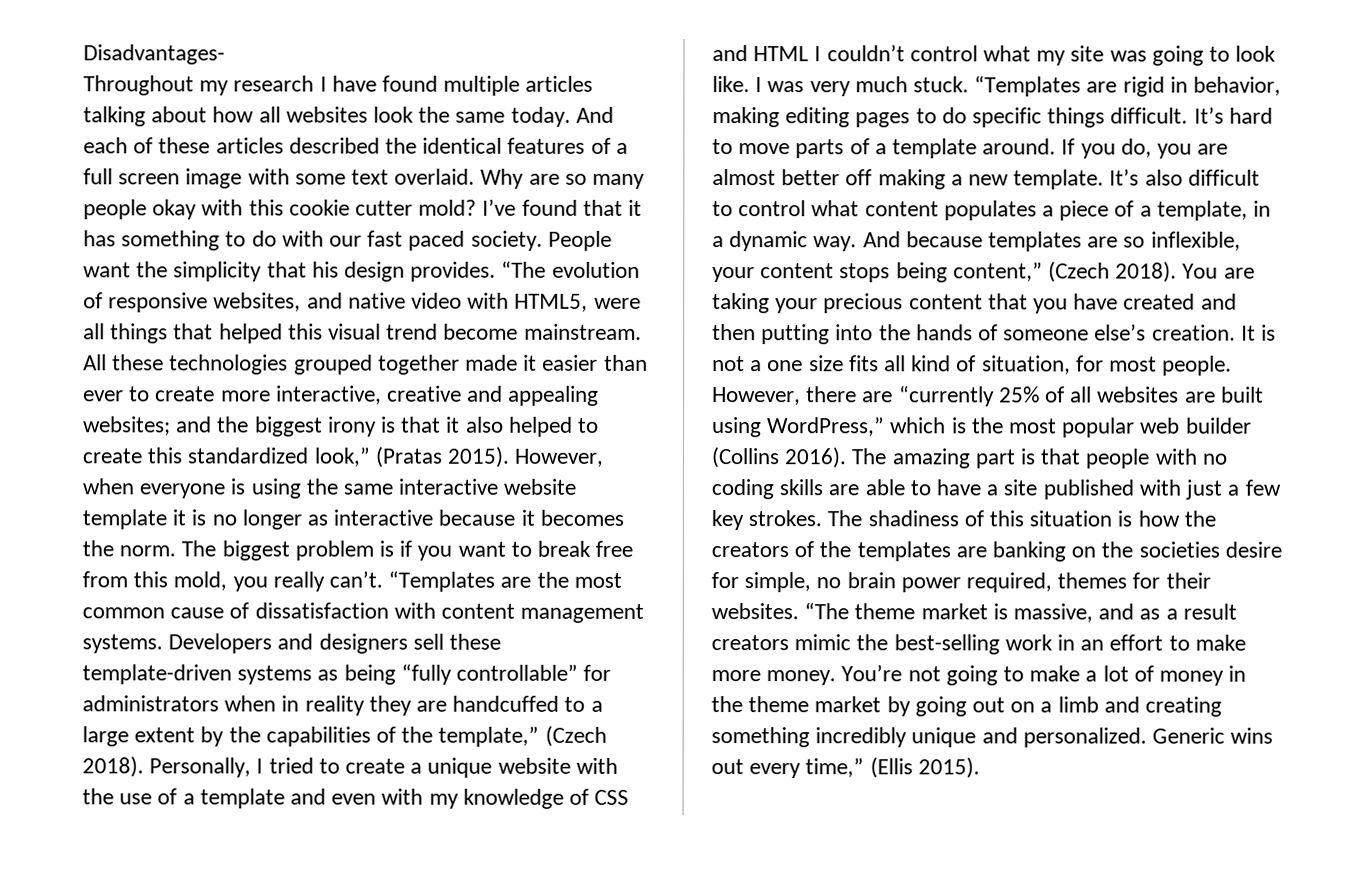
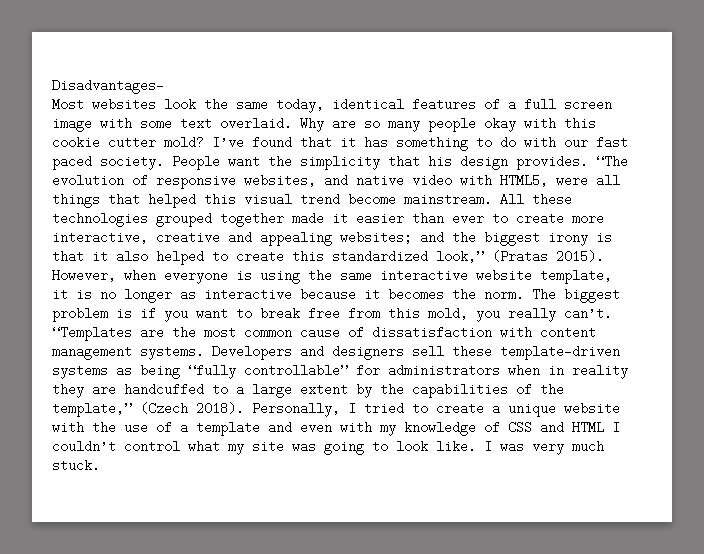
- Throughout my research I have found multiple articles talking about how all websites look the same today. And each of these articles described the identical features of a full screen image with some text overlaid.
+ Most websites look the same today, identical features of a full screen image with some text overlaid.
- However, when everyone is using the same interactive website template it is no longer as interactive because it becomes the norm.
+ However, when everyone is using the same interactive website template, it is no longer as interactive because it becomes the norm.
- “Templates are rigid in behavior, making editing pages to do specific things difficult. It’s hard to move parts of a template around. If you do, you are almost better off making a new template. It’s also difficult to control what content populates a piece of a template, in a dynamic way. And because templates are so inflexible, your content stops being content,” (Czech 2018). You are taking your precious content that you have created and then putting into the hands of someone else’s creation. It is not a one size fits all kind of situation, for most people. However, there are “currently 25% of all websites are built using WordPress,” which is the most popular web builder (Collins 2016). The amazing part is that people with no coding skills are able to have a site published with just a few key strokes. The shadiness of this situation is how the creators of the templates are banking on the societies desire for simple, no brain power required, themes for their websites. “The theme market is massive, and as a result creators mimic the best-selling work in an effort to make more money. You’re not going to make a lot of money in the theme market by going out on a limb and creating something incredibly unique and personalized. Generic wins out every time,” (Ellis 2015).

